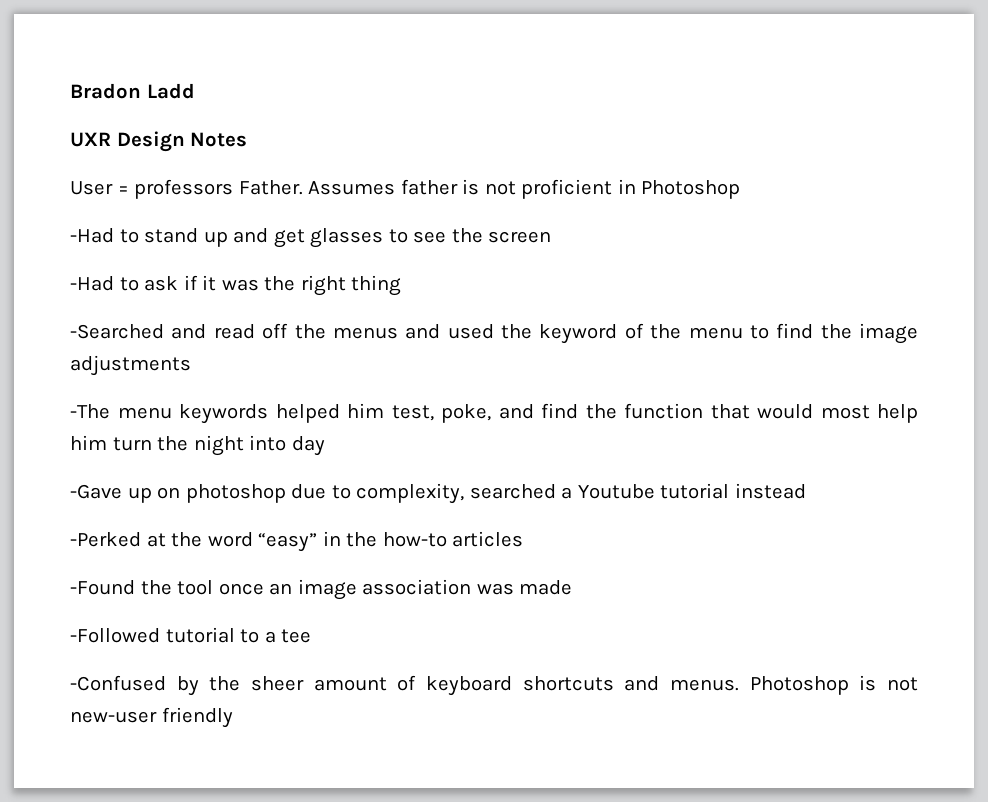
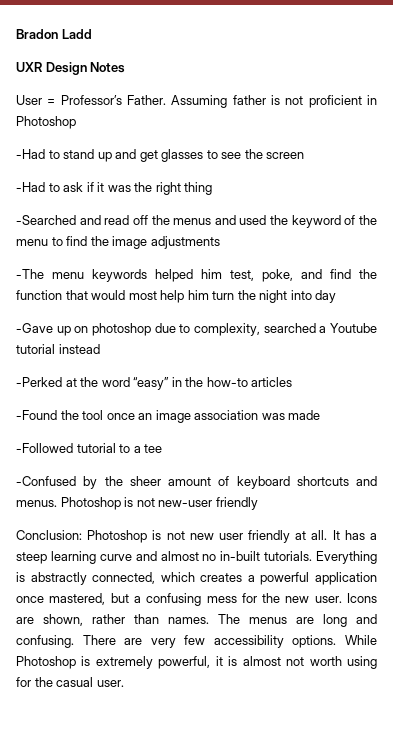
- User = professors Father. Assumes father is not proficient in Photoshop
+ User = Professor’s Father. Assuming father is not proficient in Photoshop
+ Conclusion: Photoshop is not new user friendly at all. It has a steep learning curve and almost no in-built tutorials. Everything is abstractly connected, which creates a powerful application once mastered, but a confusing mess for the new user. Icons are shown, rather than names. The menus are long and confusing. There are very few accessibility options. While Photoshop is extremely powerful, it is almost not worth using for the casual user.

